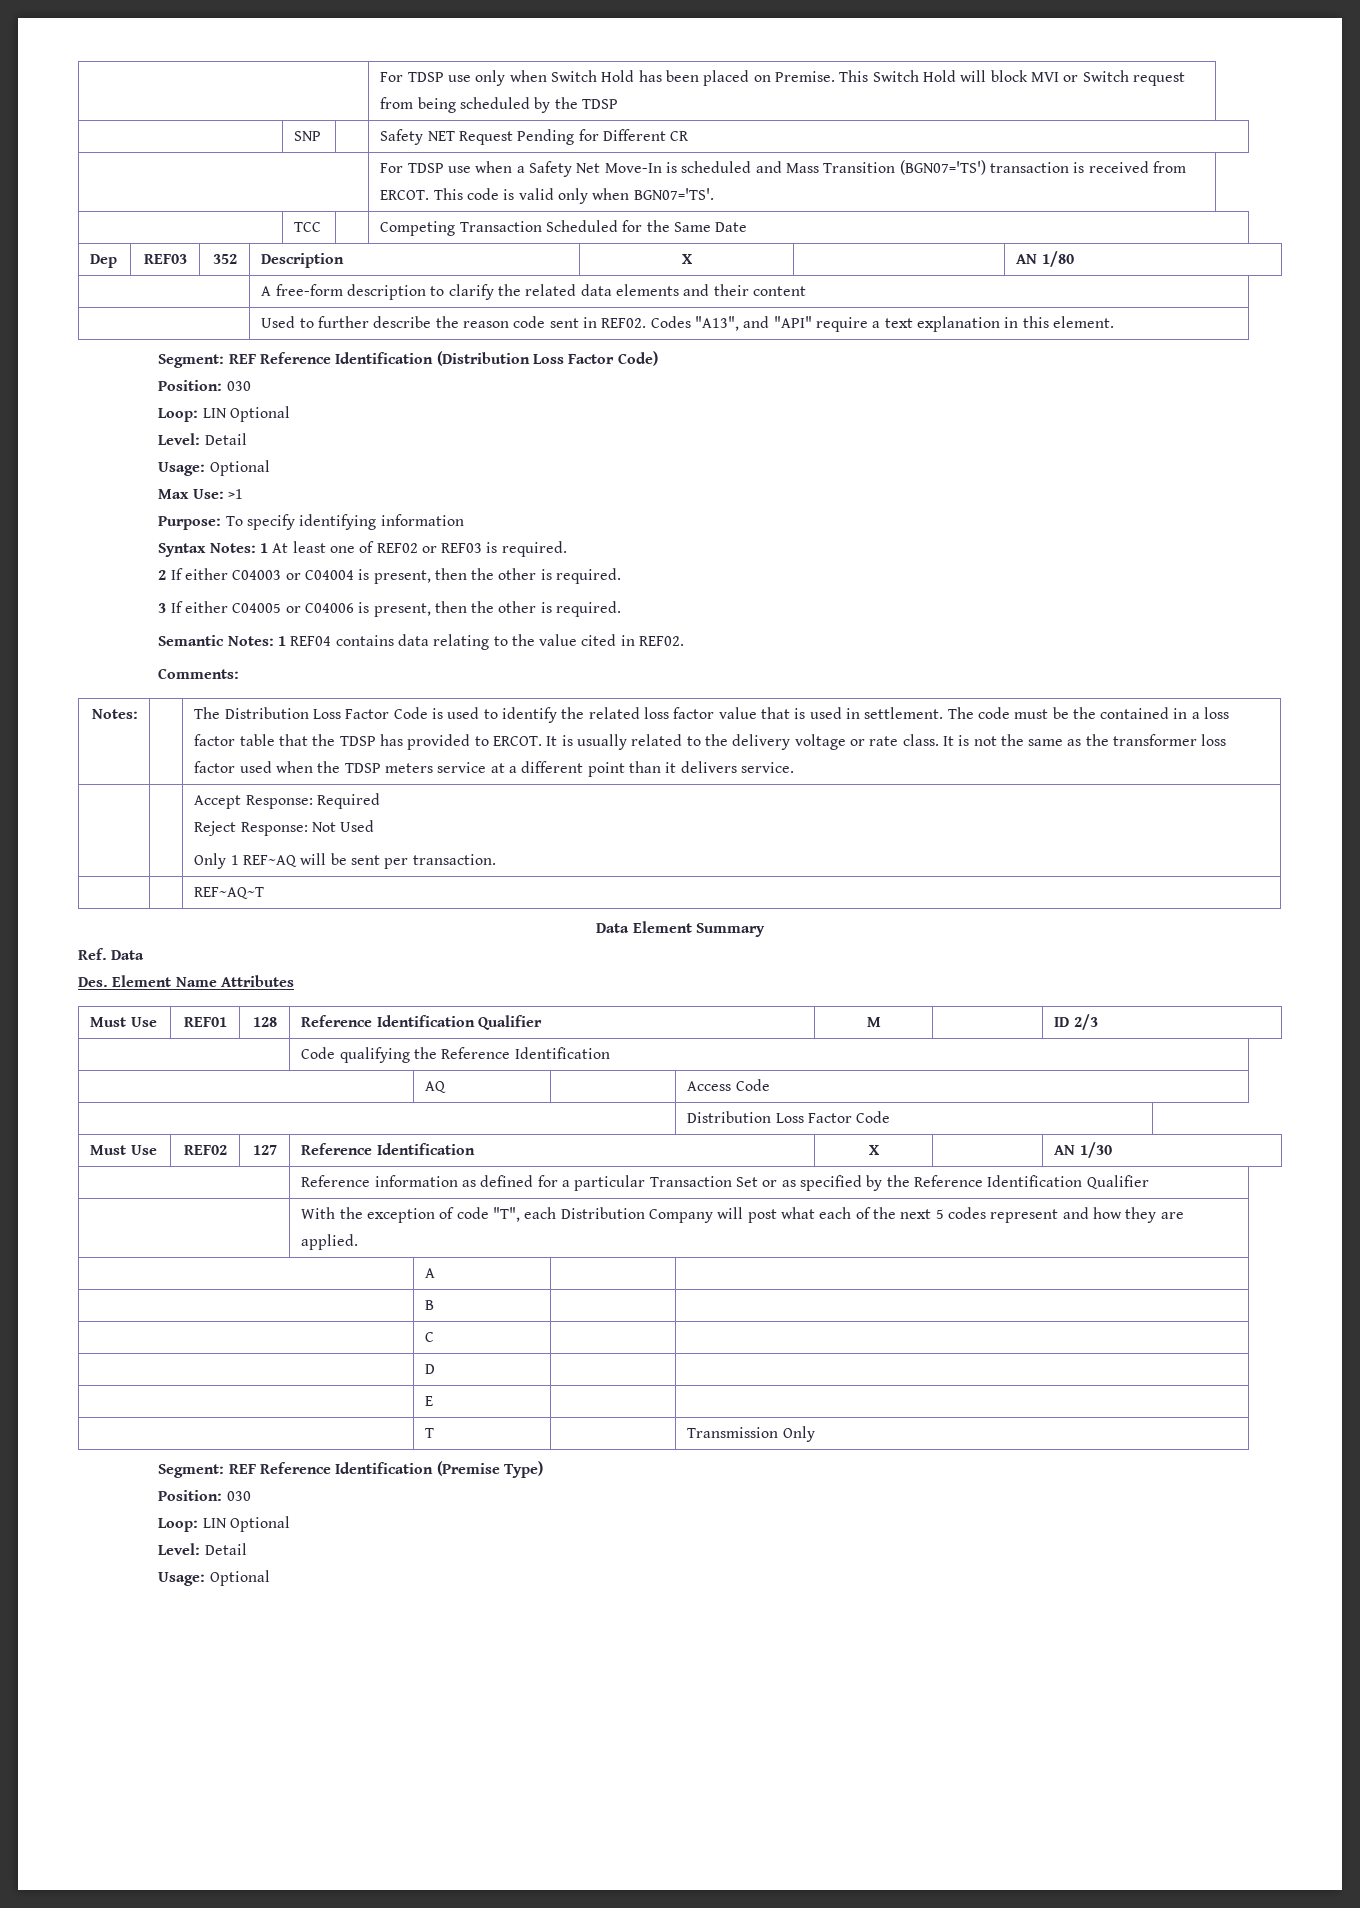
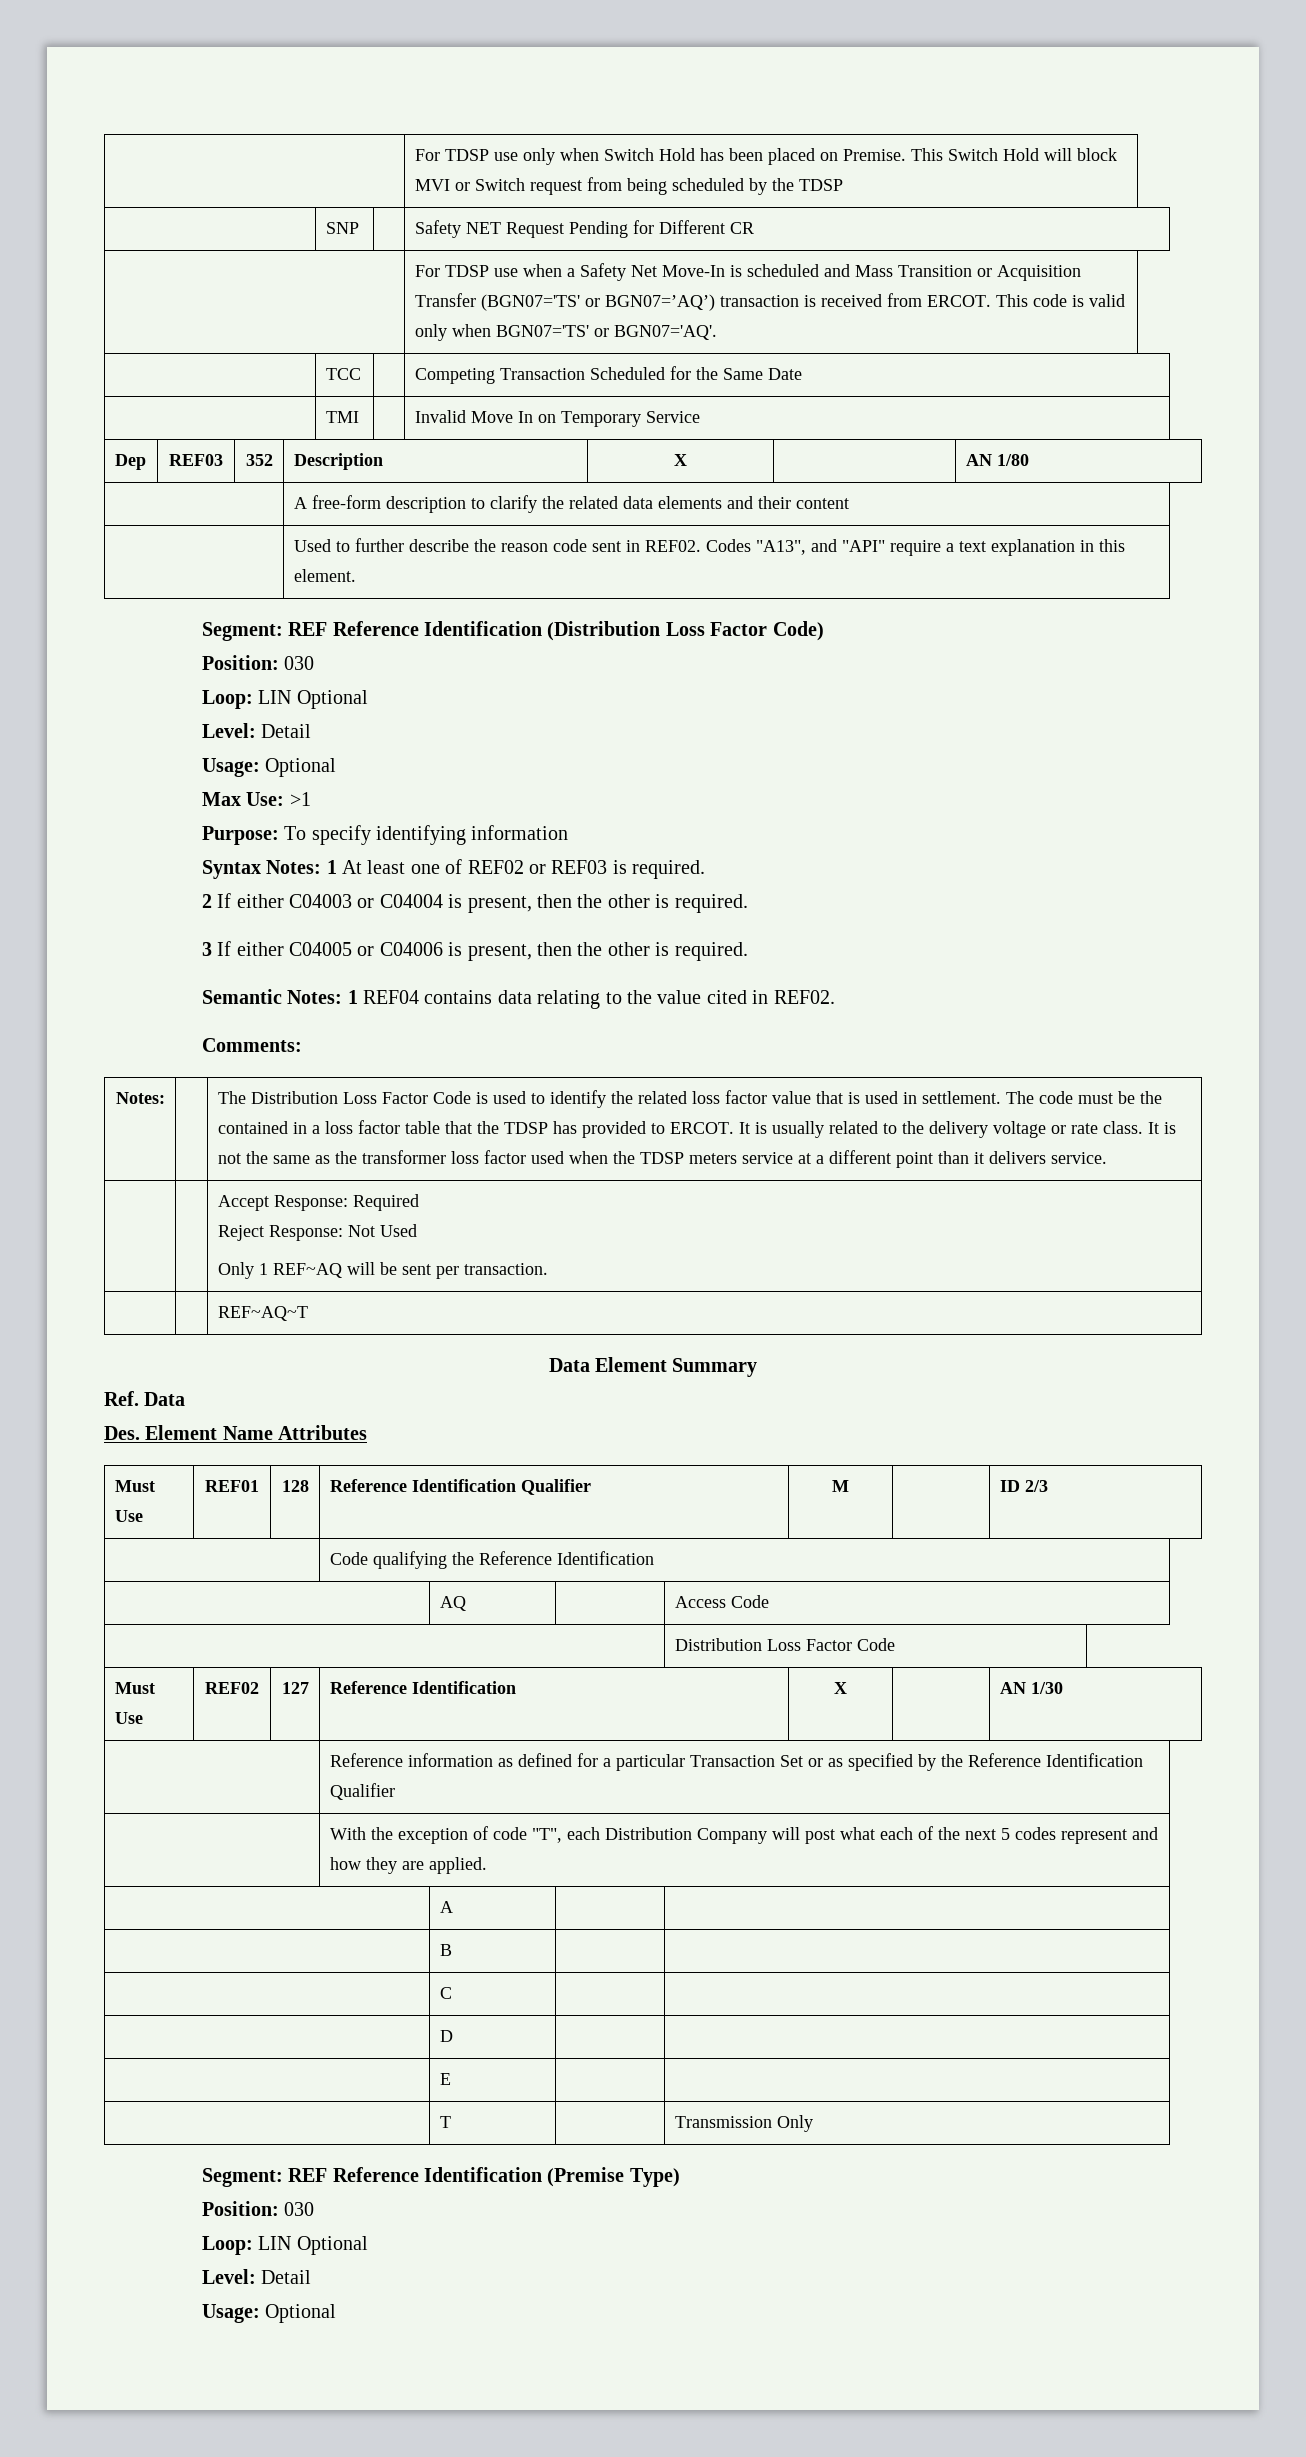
- | For TDSP use when a Safety Net Move-In is scheduled and Mass Transition (BGN07='TS') transaction is received from ERCOT. This code is valid only when BGN07='TS'.
+ | For TDSP use when a Safety Net Move-In is scheduled and Mass Transition or Acquisition Transfer (BGN07='TS' or BGN07=’AQ’) transaction is received from ERCOT. This code is valid only when BGN07='TS' or BGN07='AQ'.
+ | TMI | | Invalid Move In on Temporary Service

